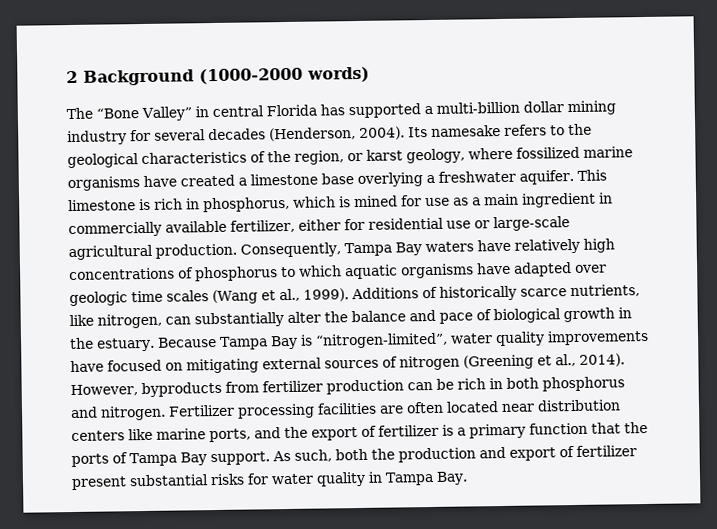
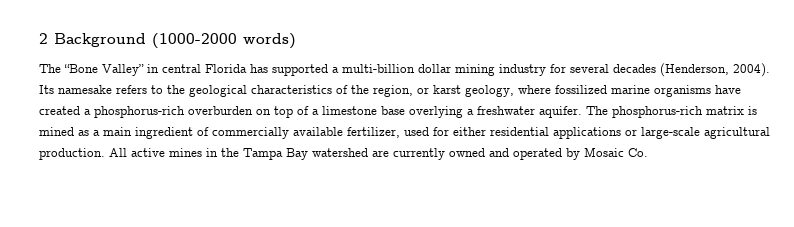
- Its namesake refers to the geological characteristics of the region, or karst geology, where fossilized marine organisms have created a limestone base overlying a freshwater aquifer.
+ Its namesake refers to the geological characteristics of the region, or karst geology, where fossilized marine organisms have created a phosphorus-rich overburden on top of a limestone base overlying a freshwater aquifer.
- This limestone is rich in phosphorus, which is mined for use as a main ingredient in commercially available fertilizer, either for residential use or large-scale agricultural production. Consequently, Tampa Bay waters have relatively high concentrations of phosphorus to which aquatic organisms have adapted over geologic time scales (Wang et al., 1999). Additions of historically scarce nutrients, like nitrogen, can substantially alter the balance and pace of biological growth in the estuary. Because Tampa Bay is “nitrogen-limited”, water quality improvements have focused on mitigating external sources of nitrogen (Greening et al., 2014). However, byproducts from fertilizer production can be rich in both phosphorus and nitrogen. Fertilizer processing facilities are often located near distribution centers like marine ports, and the export of fertilizer is a primary function that the ports of Tampa Bay support. As such, both the production and export of fertilizer present substantial risks for water quality in Tampa Bay.
+ The phosphorus-rich matrix is mined as a main ingredient of commercially available fertilizer, used for either residential applications or large-scale agricultural production. All active mines in the Tampa Bay watershed are currently owned and operated by Mosaic Co.

